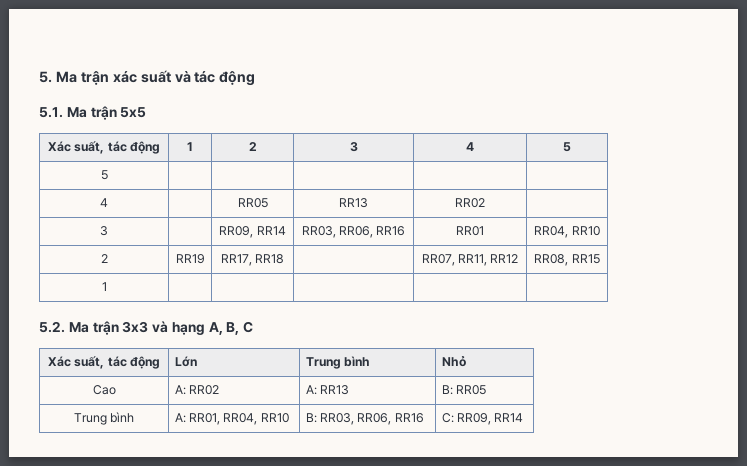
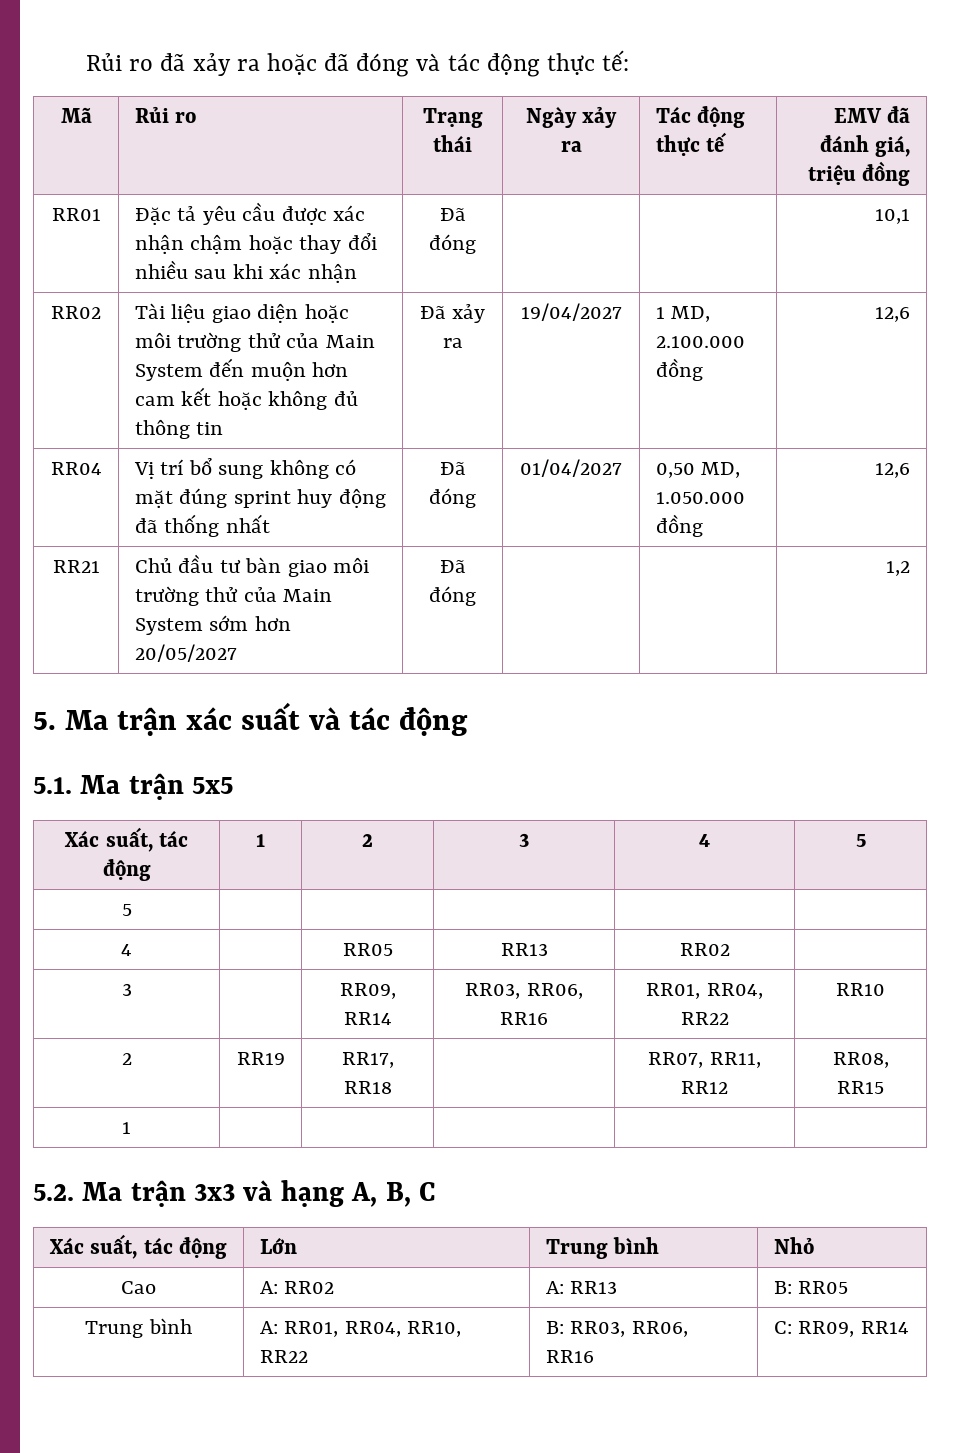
+ Rủi ro đã xảy ra hoặc đã đóng và tác động thực tế:
+ Mã | Rủi ro | Trạng thái | Ngày xảy ra | Tác động thực tế | EMV đã đánh giá, triệu đồng
+ RR01 | Đặc tả yêu cầu được xác nhận chậm hoặc thay đổi nhiều sau khi xác nhận | Đã đóng | | | 10,1
+ RR02 | Tài liệu giao diện hoặc môi trường thử của Main System đến muộn hơn cam kết hoặc không đủ thông tin | Đã xảy ra | 19/04/2027 | 1 MD, 2.100.000 đồng | 12,6
+ RR04 | Vị trí bổ sung không có mặt đúng sprint huy động đã thống nhất | Đã đóng | 01/04/2027 | 0,50 MD, 1.050.000 đồng | 12,6
+ RR21 | Chủ đầu tư bàn giao môi trường thử của Main System sớm hơn 20/05/2027 | Đã đóng | | | 1,2
- 3 | | RR09, RR14 | RR03, RR06, RR16 | RR01 | RR04, RR10
+ 3 | | RR09, RR14 | RR03, RR06, RR16 | RR01, RR04, RR22 | RR10
- Trung bình | A: RR01, RR04, RR10 | B: RR03, RR06, RR16 | C: RR09, RR14
+ Trung bình | A: RR01, RR04, RR10, RR22 | B: RR03, RR06, RR16 | C: RR09, RR14

